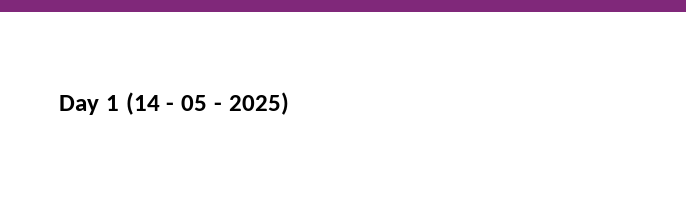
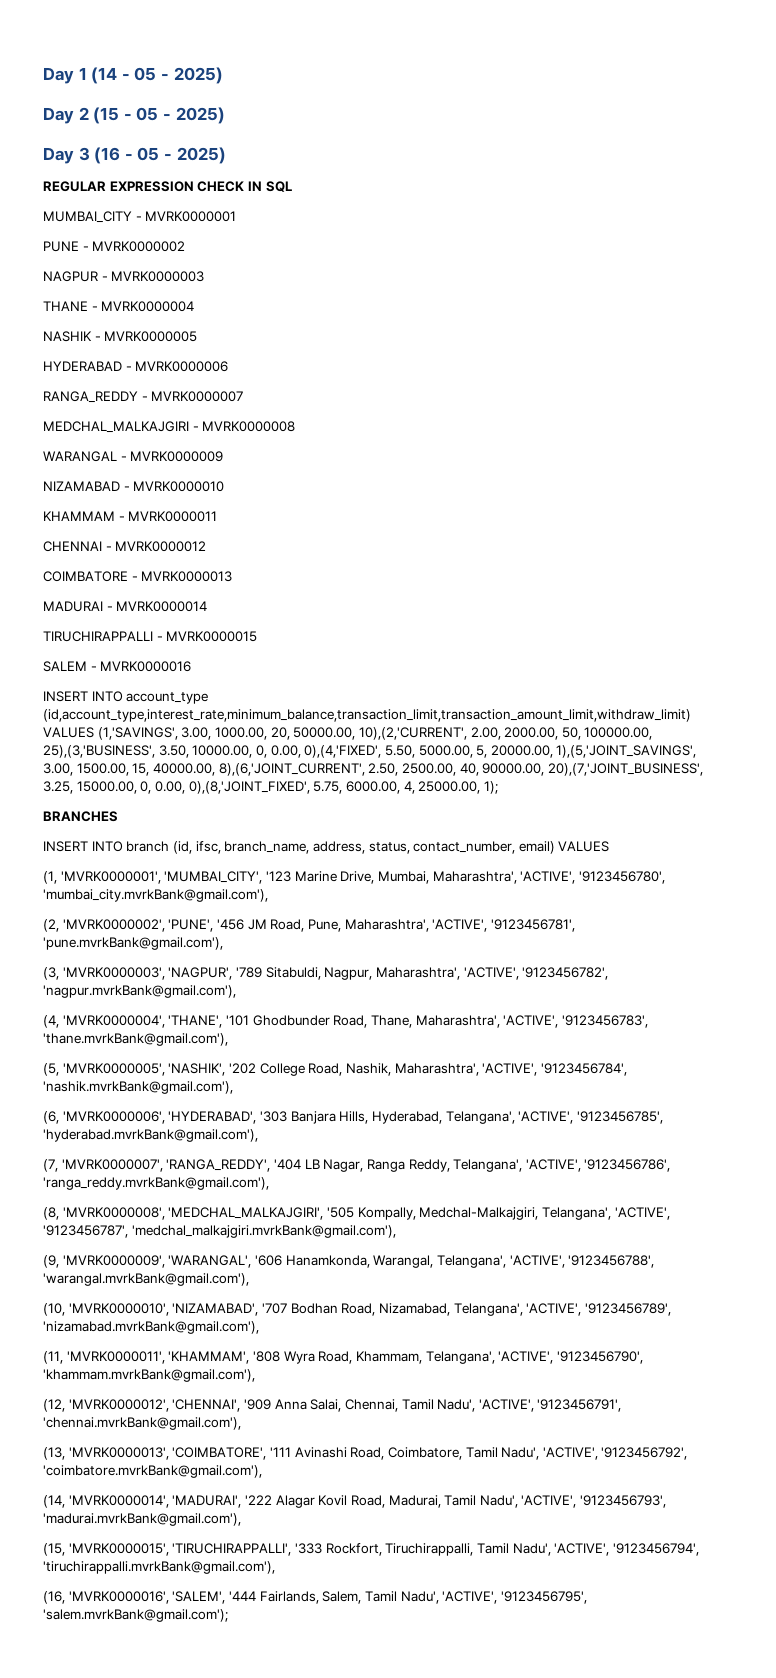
+ Day 2 (15 - 05 - 2025)
+ Day 3 (16 - 05 - 2025)
+ REGULAR EXPRESSION CHECK IN SQL
+ MUMBAI_CITY - MVRK0000001
+ PUNE - MVRK0000002
+ NAGPUR - MVRK0000003
+ THANE - MVRK0000004
+ NASHIK - MVRK0000005
+ HYDERABAD - MVRK0000006
+ RANGA_REDDY - MVRK0000007
+ MEDCHAL_MALKAJGIRI - MVRK0000008
+ WARANGAL - MVRK0000009
+ NIZAMABAD - MVRK0000010
+ KHAMMAM - MVRK0000011
+ CHENNAI - MVRK0000012
+ COIMBATORE - MVRK0000013
+ MADURAI - MVRK0000014
+ TIRUCHIRAPPALLI - MVRK0000015
+ SALEM - MVRK0000016
+ INSERT INTO account_type (id,account_type,interest_rate,minimum_balance,transaction_limit,transaction_amount_limit,withdraw_limit) VALUES (1,'SAVINGS', 3.00, 1000.00, 20, 50000.00, 10),(2,'CURRENT', 2.00, 2000.00, 50, 100000.00, 25),(3,'BUSINESS', 3.50, 10000.00, 0, 0.00, 0),(4,'FIXED', 5.50, 5000.00, 5, 20000.00, 1),(5,'JOINT_SAVINGS', 3.00, 1500.00, 15, 40000.00, 8),(6,'JOINT_CURRENT', 2.50, 2500.00, 40, 90000.00, 20),(7,'JOINT_BUSINESS', 3.25, 15000.00, 0, 0.00, 0),(8,'JOINT_FIXED', 5.75, 6000.00, 4, 25000.00, 1);
+ BRANCHES
+ INSERT INTO branch (id, ifsc, branch_name, address, status, contact_number, email) VALUES
+ (1, 'MVRK0000001', 'MUMBAI_CITY', '123 Marine Drive, Mumbai, Maharashtra', 'ACTIVE', '9123456780', 'mumbai_city.mvrkBank@gmail.com'),
+ (2, 'MVRK0000002', 'PUNE', '456 JM Road, Pune, Maharashtra', 'ACTIVE', '9123456781', 'pune.mvrkBank@gmail.com'),
+ (3, 'MVRK0000003', 'NAGPUR', '789 Sitabuldi, Nagpur, Maharashtra', 'ACTIVE', '9123456782', 'nagpur.mvrkBank@gmail.com'),
+ (4, 'MVRK0000004', 'THANE', '101 Ghodbunder Road, Thane, Maharashtra', 'ACTIVE', '9123456783', 'thane.mvrkBank@gmail.com'),
+ (5, 'MVRK0000005', 'NASHIK', '202 College Road, Nashik, Maharashtra', 'ACTIVE', '9123456784', 'nashik.mvrkBank@gmail.com'),
+ (6, 'MVRK0000006', 'HYDERABAD', '303 Banjara Hills, Hyderabad, Telangana', 'ACTIVE', '9123456785', 'hyderabad.mvrkBank@gmail.com'),
+ (7, 'MVRK0000007', 'RANGA_REDDY', '404 LB Nagar, Ranga Reddy, Telangana', 'ACTIVE', '9123456786', 'ranga_reddy.mvrkBank@gmail.com'),
+ (8, 'MVRK0000008', 'MEDCHAL_MALKAJGIRI', '505 Kompally, Medchal-Malkajgiri, Telangana', 'ACTIVE', '9123456787', 'medchal_malkajgiri.mvrkBank@gmail.com'),
+ (9, 'MVRK0000009', 'WARANGAL', '606 Hanamkonda, Warangal, Telangana', 'ACTIVE', '9123456788', 'warangal.mvrkBank@gmail.com'),
+ (10, 'MVRK0000010', 'NIZAMABAD', '707 Bodhan Road, Nizamabad, Telangana', 'ACTIVE', '9123456789', 'nizamabad.mvrkBank@gmail.com'),
+ (11, 'MVRK0000011', 'KHAMMAM', '808 Wyra Road, Khammam, Telangana', 'ACTIVE', '9123456790', 'khammam.mvrkBank@gmail.com'),
+ (12, 'MVRK0000012', 'CHENNAI', '909 Anna Salai, Chennai, Tamil Nadu', 'ACTIVE', '9123456791', 'chennai.mvrkBank@gmail.com'),
+ (13, 'MVRK0000013', 'COIMBATORE', '111 Avinashi Road, Coimbatore, Tamil Nadu', 'ACTIVE', '9123456792', 'coimbatore.mvrkBank@gmail.com'),
+ (14, 'MVRK0000014', 'MADURAI', '222 Alagar Kovil Road, Madurai, Tamil Nadu', 'ACTIVE', '9123456793', 'madurai.mvrkBank@gmail.com'),
+ (15, 'MVRK0000015', 'TIRUCHIRAPPALLI', '333 Rockfort, Tiruchirappalli, Tamil Nadu', 'ACTIVE', '9123456794', 'tiruchirappalli.mvrkBank@gmail.com'),
+ (16, 'MVRK0000016', 'SALEM', '444 Fairlands, Salem, Tamil Nadu', 'ACTIVE', '9123456795', 'salem.mvrkBank@gmail.com');

